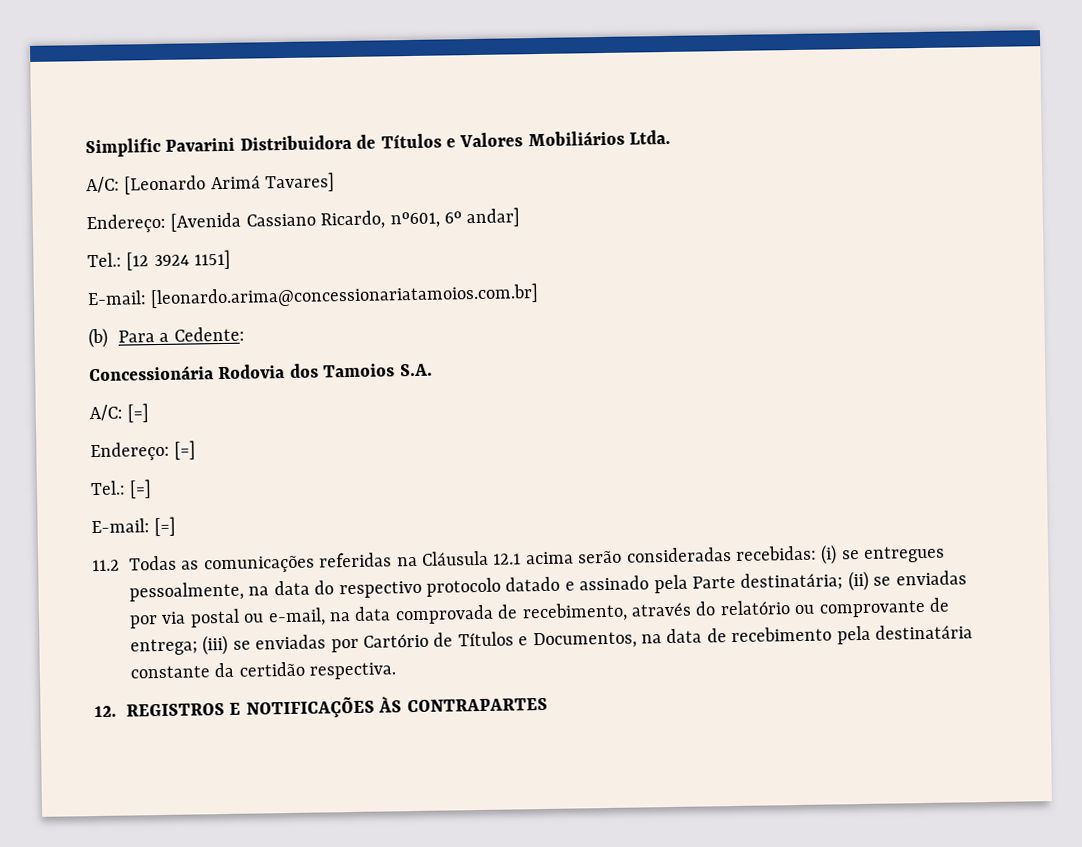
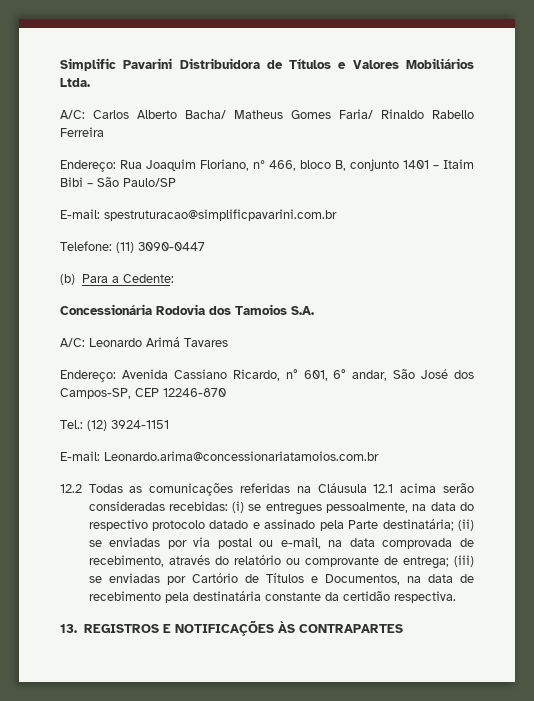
- A/C: [Leonardo Arimá Tavares]
- Endereço: [Avenida Cassiano Ricardo, nº601, 6º andar]
- Tel.: [12 3924 1151]
- E-mail: [leonardo.arima@concessionariatamoios.com.br]
+ A/C: Carlos Alberto Bacha/ Matheus Gomes Faria/ Rinaldo Rabello Ferreira
+ Endereço: Rua Joaquim Floriano, nº 466, bloco B, conjunto 1401 – Itaim Bibi – São Paulo/SP
+ E-mail: spestruturacao@simplificpavarini.com.br
+ Telefone: (11) 3090-0447
- A/C: [=]
- Endereço: [=]
- Tel.: [=]
- E-mail: [=]
- 11.2 Todas as comunicações referidas na Cláusula 12.1 acima serão consideradas recebidas:
+ A/C: Leonardo Arimá Tavares
+ Endereço: Avenida Cassiano Ricardo, n° 601, 6° andar, São José dos Campos-SP, CEP 12246-870
+ Tel.: (12) 3924-1151
+ E-mail: Leonardo.arima@concessionariatamoios.com.br
+ 12.2 Todas as comunicações referidas na Cláusula 12.1 acima serão consideradas recebidas:
- 12. REGISTROS E NOTIFICAÇÕES ÀS CONTRAPARTES
+ 13. REGISTROS E NOTIFICAÇÕES ÀS CONTRAPARTES

